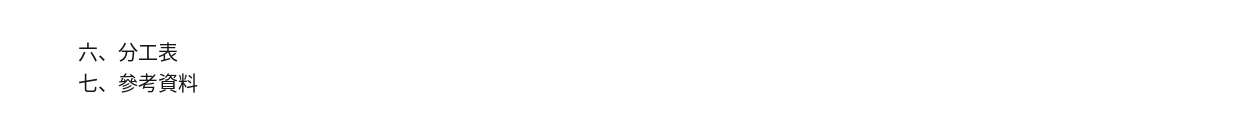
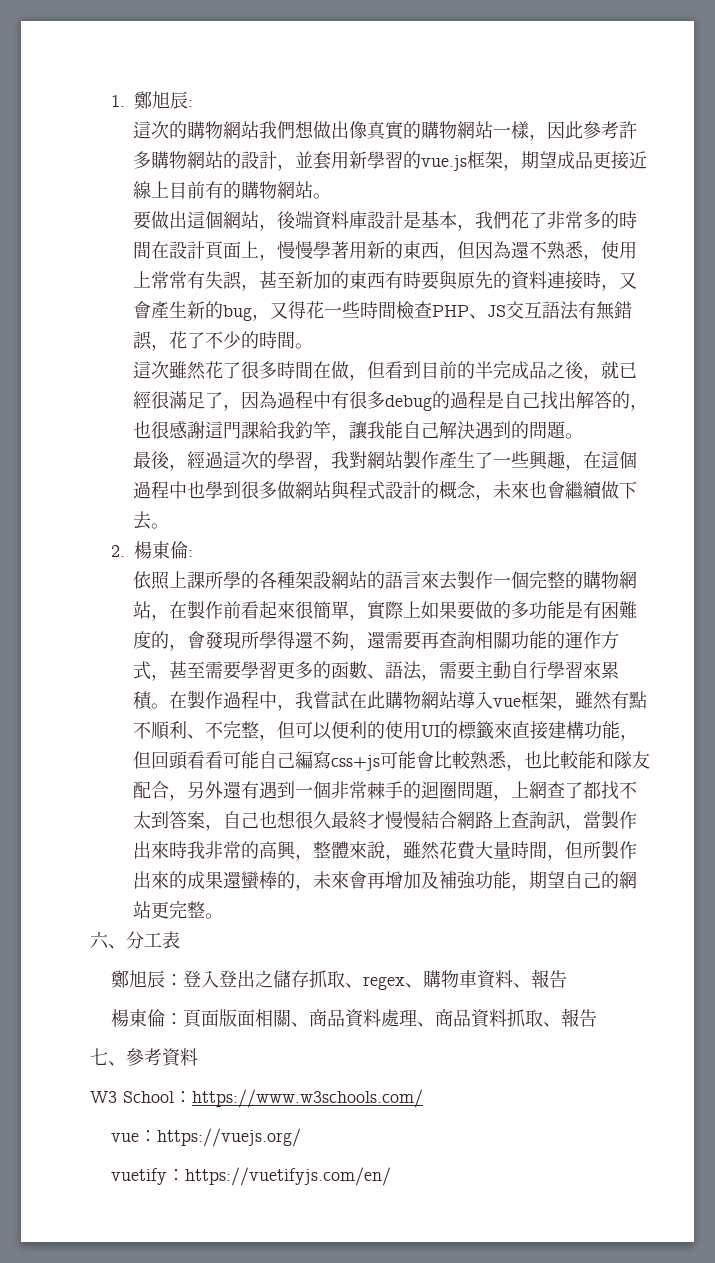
+ 1.鄭旭辰:
+ 這次的購物網站我們想做出像真實的購物網站一樣，因此參考許多購物網站的設計，並套用新學習的vue.js框架，期望成品更接近線上目前有的購物網站。
+ 要做出這個網站，後端資料庫設計是基本，我們花了非常多的時間在設計頁面上，慢慢學著用新的東西，但因為還不熟悉，使用上常常有失誤，甚至新加的東西有時要與原先的資料連接時，又會產生新的bug，又得花一些時間檢查PHP、JS交互語法有無錯誤，花了不少的時間。
+ 這次雖然花了很多時間在做，但看到目前的半完成品之後，就已經很滿足了，因為過程中有很多debug的過程是自己找出解答的，也很感謝這門課給我釣竿，讓我能自己解決遇到的問題。
+ 最後，經過這次的學習，我對網站製作產生了一些興趣，在這個過程中也學到很多做網站與程式設計的概念，未來也會繼續做下去。
+ 2.楊東倫:
+ 依照上課所學的各種架設網站的語言來去製作一個完整的購物網站，在製作前看起來很簡單，實際上如果要做的多功能是有困難度的，會發現所學得還不夠，還需要再查詢相關功能的運作方式，甚至需要學習更多的函數、語法，需要主動自行學習來累積。在製作過程中，我嘗試在此購物網站導入vue框架，雖然有點不順利、不完整，但可以便利的使用UI的標籤來直接建構功能，但回頭看看可能自己編寫css+js可能會比較熟悉，也比較能和隊友配合，另外還有遇到一個非常棘手的迴圈問題，上網查了都找不太到答案，自己也想很久最終才慢慢結合網路上查詢訊，當製作出來時我非常的高興，整體來說，雖然花費大量時間，但所製作出來的成果還蠻棒的，未來會再增加及補強功能，期望自己的網站更完整。
  六、分工表
+ 鄭旭辰：登入登出之儲存抓取、regex、購物車資料、報告
+ 楊東倫：頁面版面相關、商品資料處理、商品資料抓取、報告
  七、參考資料
+ W3 School：https://www.w3schools.com/
+ vue：https://vuejs.org/
+ vuetify：https://vuetifyjs.com/en/

